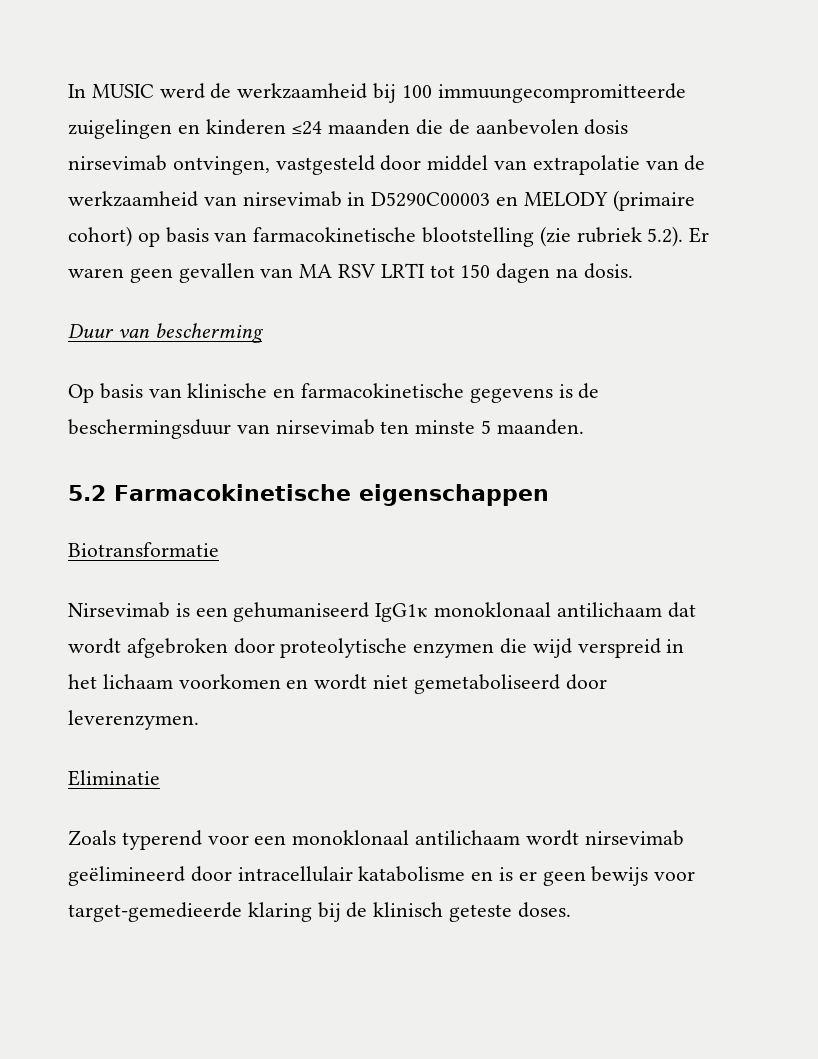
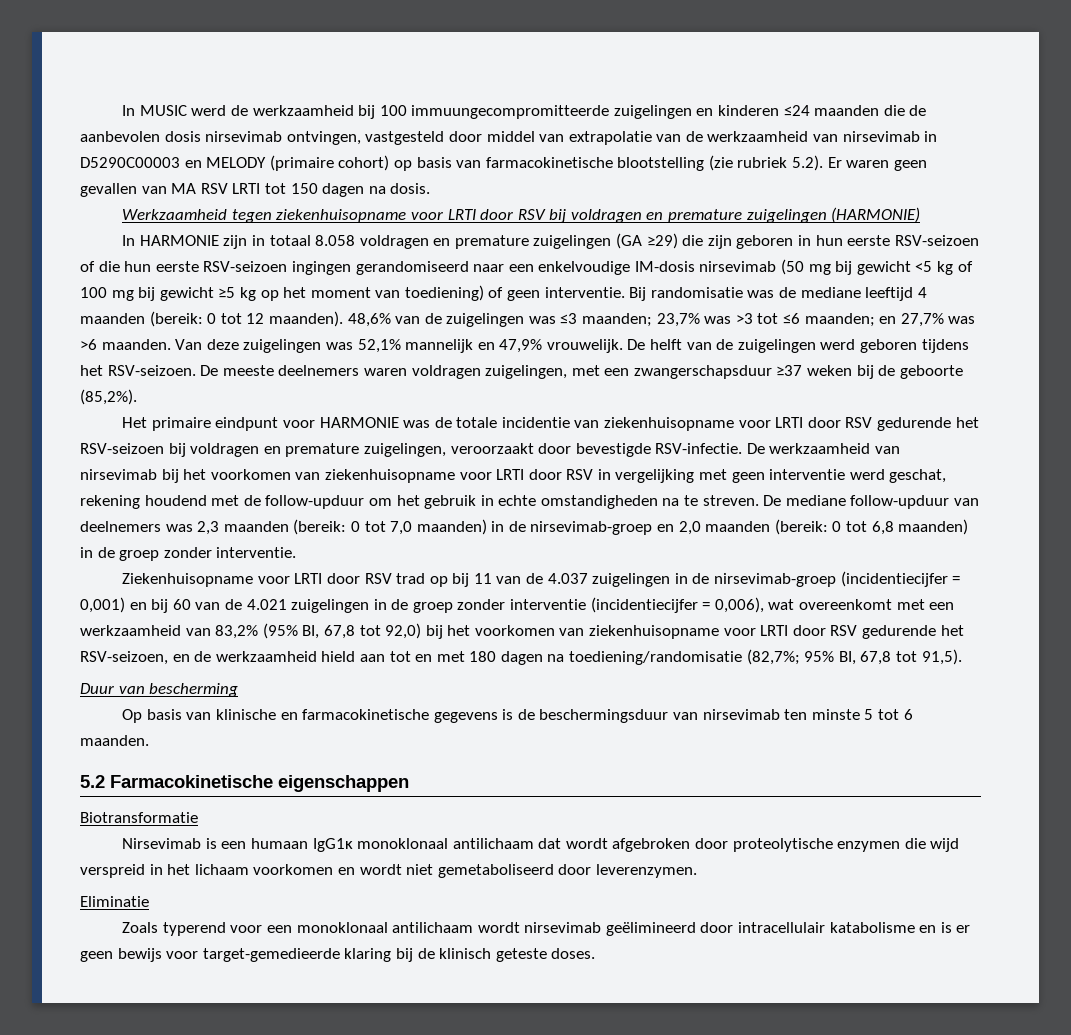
+ Werkzaamheid tegen ziekenhuisopname voor LRTI door RSV bij voldragen en premature zuigelingen (HARMONIE)
+ In HARMONIE zijn in totaal 8.058 voldragen en premature zuigelingen (GA ≥29) die zijn geboren in hun eerste RSV-seizoen of die hun eerste RSV-seizoen ingingen gerandomiseerd naar een enkelvoudige IM-dosis nirsevimab (50 mg bij gewicht <5 kg of 100 mg bij gewicht ≥5 kg op het moment van toediening) of geen interventie. Bij randomisatie was de mediane leeftijd 4 maanden (bereik: 0 tot 12 maanden). 48,6% van de zuigelingen was ≤3 maanden; 23,7% was >3 tot ≤6 maanden; en 27,7% was >6 maanden. Van deze zuigelingen was 52,1% mannelijk en 47,9% vrouwelijk. De helft van de zuigelingen werd geboren tijdens het RSV-seizoen. De meeste deelnemers waren voldragen zuigelingen, met een zwangerschapsduur ≥37 weken bij de geboorte (85,2%).
+ Het primaire eindpunt voor HARMONIE was de totale incidentie van ziekenhuisopname voor LRTI door RSV gedurende het RSV-seizoen bij voldragen en premature zuigelingen, veroorzaakt door bevestigde RSV-infectie. De werkzaamheid van nirsevimab bij het voorkomen van ziekenhuisopname voor LRTI door RSV in vergelijking met geen interventie werd geschat, rekening houdend met de follow-upduur om het gebruik in echte omstandigheden na te streven. De mediane follow-upduur van deelnemers was 2,3 maanden (bereik: 0 tot 7,0 maanden) in de nirsevimab-groep en 2,0 maanden (bereik: 0 tot 6,8 maanden) in de groep zonder interventie.
+ Ziekenhuisopname voor LRTI door RSV trad op bij 11 van de 4.037 zuigelingen in de nirsevimab-groep (incidentiecijfer = 0,001) en bij 60 van de 4.021 zuigelingen in de groep zonder interventie (incidentiecijfer = 0,006), wat overeenkomt met een werkzaamheid van 83,2% (95% BI, 67,8 tot 92,0) bij het voorkomen van ziekenhuisopname voor LRTI door RSV gedurende het RSV-seizoen, en de werkzaamheid hield aan tot en met 180 dagen na toediening/randomisatie (82,7%; 95% BI, 67,8 tot 91,5).
- Op basis van klinische en farmacokinetische gegevens is de beschermingsduur van nirsevimab ten minste 5 maanden.
+ Op basis van klinische en farmacokinetische gegevens is de beschermingsduur van nirsevimab ten minste 5 tot 6 maanden.
- Nirsevimab is een gehumaniseerd IgG1κ monoklonaal antilichaam dat wordt afgebroken door proteolytische enzymen die wijd verspreid in het lichaam voorkomen en wordt niet gemetaboliseerd door leverenzymen.
+ Nirsevimab is een humaan IgG1κ monoklonaal antilichaam dat wordt afgebroken door proteolytische enzymen die wijd verspreid in het lichaam voorkomen en wordt niet gemetaboliseerd door leverenzymen.

